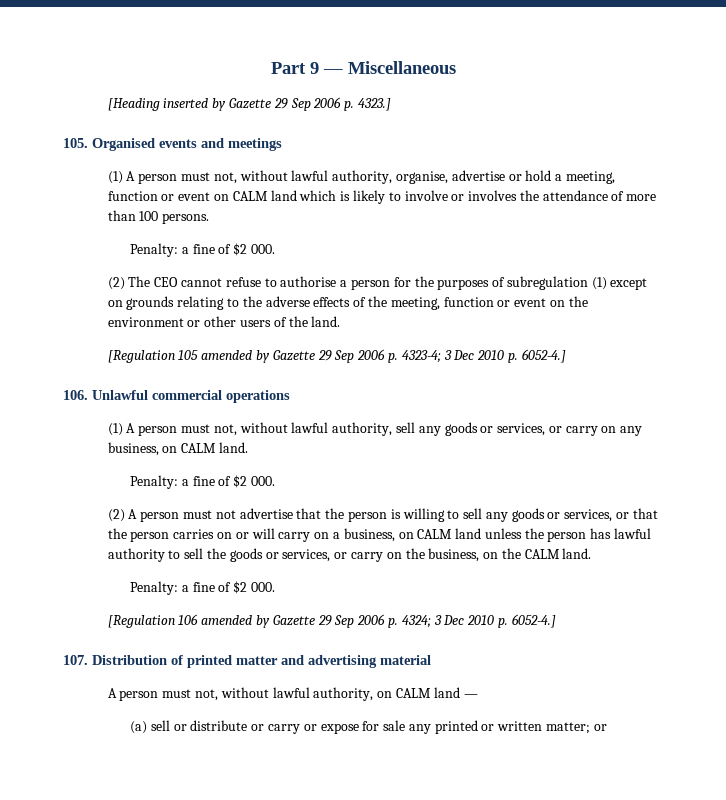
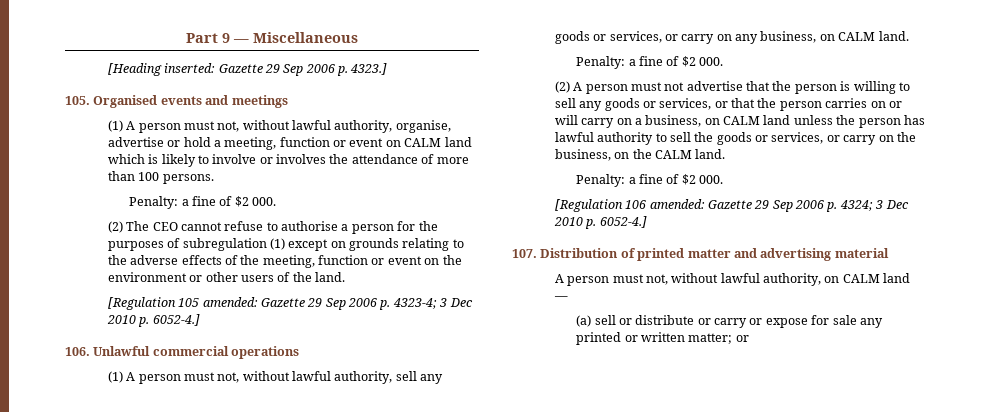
- [Heading inserted by Gazette 29 Sep 2006 p. 4323.]
+ [Heading inserted: Gazette 29 Sep 2006 p. 4323.]
- [Regulation 105 amended by Gazette 29 Sep 2006 p. 4323-4; 3 Dec 2010 p. 6052-4.]
+ [Regulation 105 amended: Gazette 29 Sep 2006 p. 4323-4; 3 Dec 2010 p. 6052-4.]
- [Regulation 106 amended by Gazette 29 Sep 2006 p. 4324; 3 Dec 2010 p. 6052-4.]
+ [Regulation 106 amended: Gazette 29 Sep 2006 p. 4324; 3 Dec 2010 p. 6052-4.]

